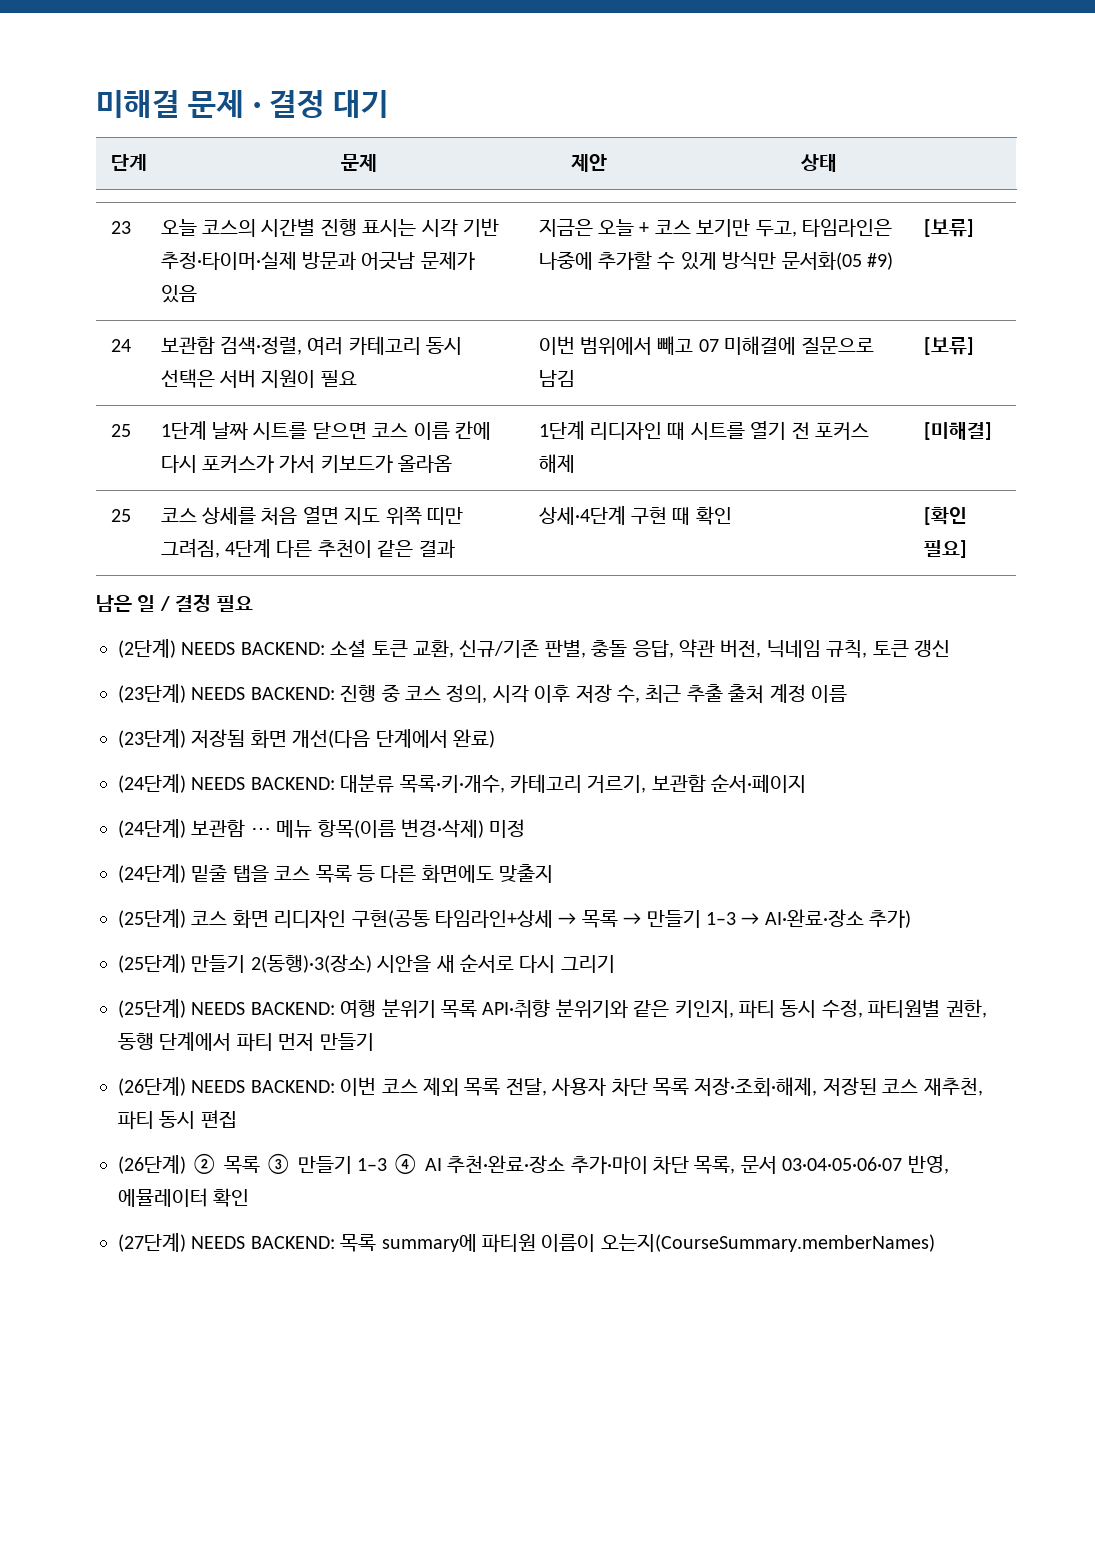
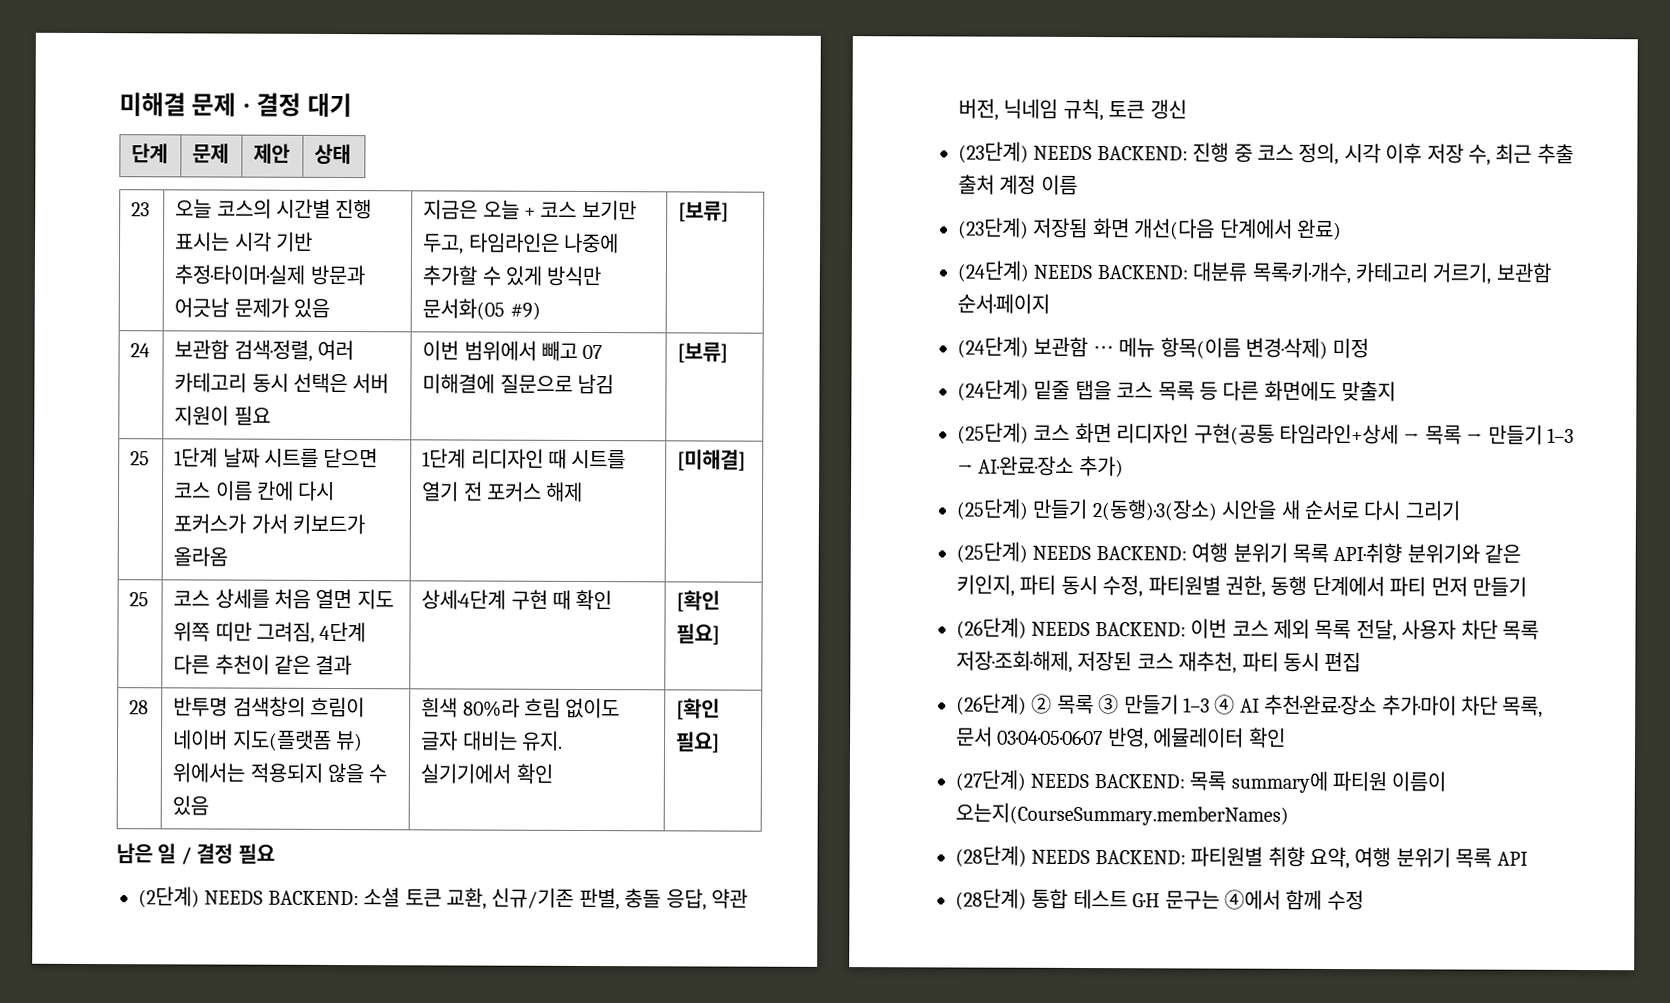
+ 28 | 반투명 검색창의 흐림이 네이버 지도(플랫폼 뷰) 위에서는 적용되지 않을 수 있음 | 흰색 80%라 흐림 없이도 글자 대비는 유지. 실기기에서 확인 | [확인 필요]
+ (28단계) NEEDS BACKEND: 파티원별 취향 요약, 여행 분위기 목록 API
+ (28단계) 통합 테스트 G·H 문구는 ④에서 함께 수정

